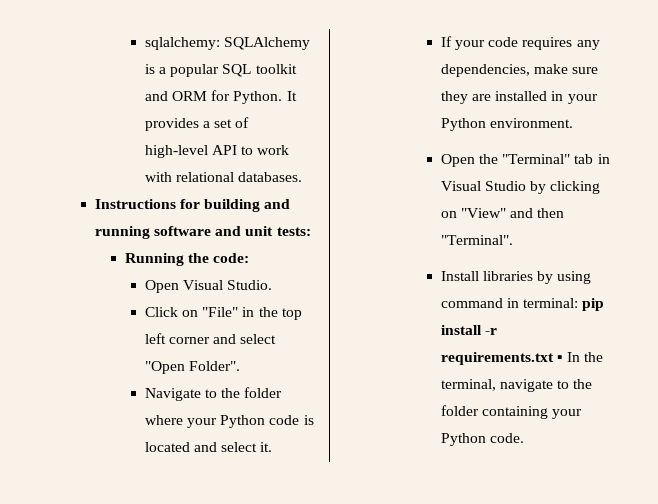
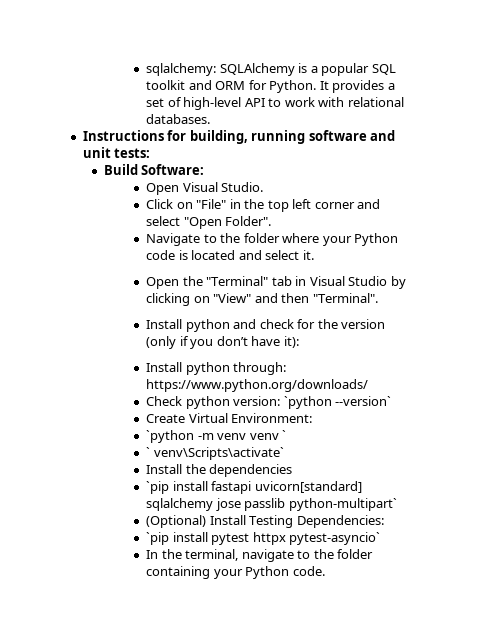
- Instructions for building and running software and unit tests:
+ Instructions for building, running software and unit tests:
- Running the code:
+ Build Software:
- If your code requires any dependencies, make sure they are installed in your Python environment.
- Install libraries by using command in terminal: pip install -r requirements.txt ▪ In the terminal, navigate to the folder containing your Python code.
+ Install python and check for the version (only if you don’t have it):
+ Install python through: https://www.python.org/downloads/
+ Check python version: `python --version`
+ Create Virtual Environment:
+ `python -m venv venv `
+ ` venv\Scripts\activate`
+ Install the dependencies
+ `pip install fastapi uvicorn[standard] sqlalchemy jose passlib python-multipart`
+ (Optional) Install Testing Dependencies:
+ `pip install pytest httpx pytest-asyncio`
+ In the terminal, navigate to the folder containing your Python code.

